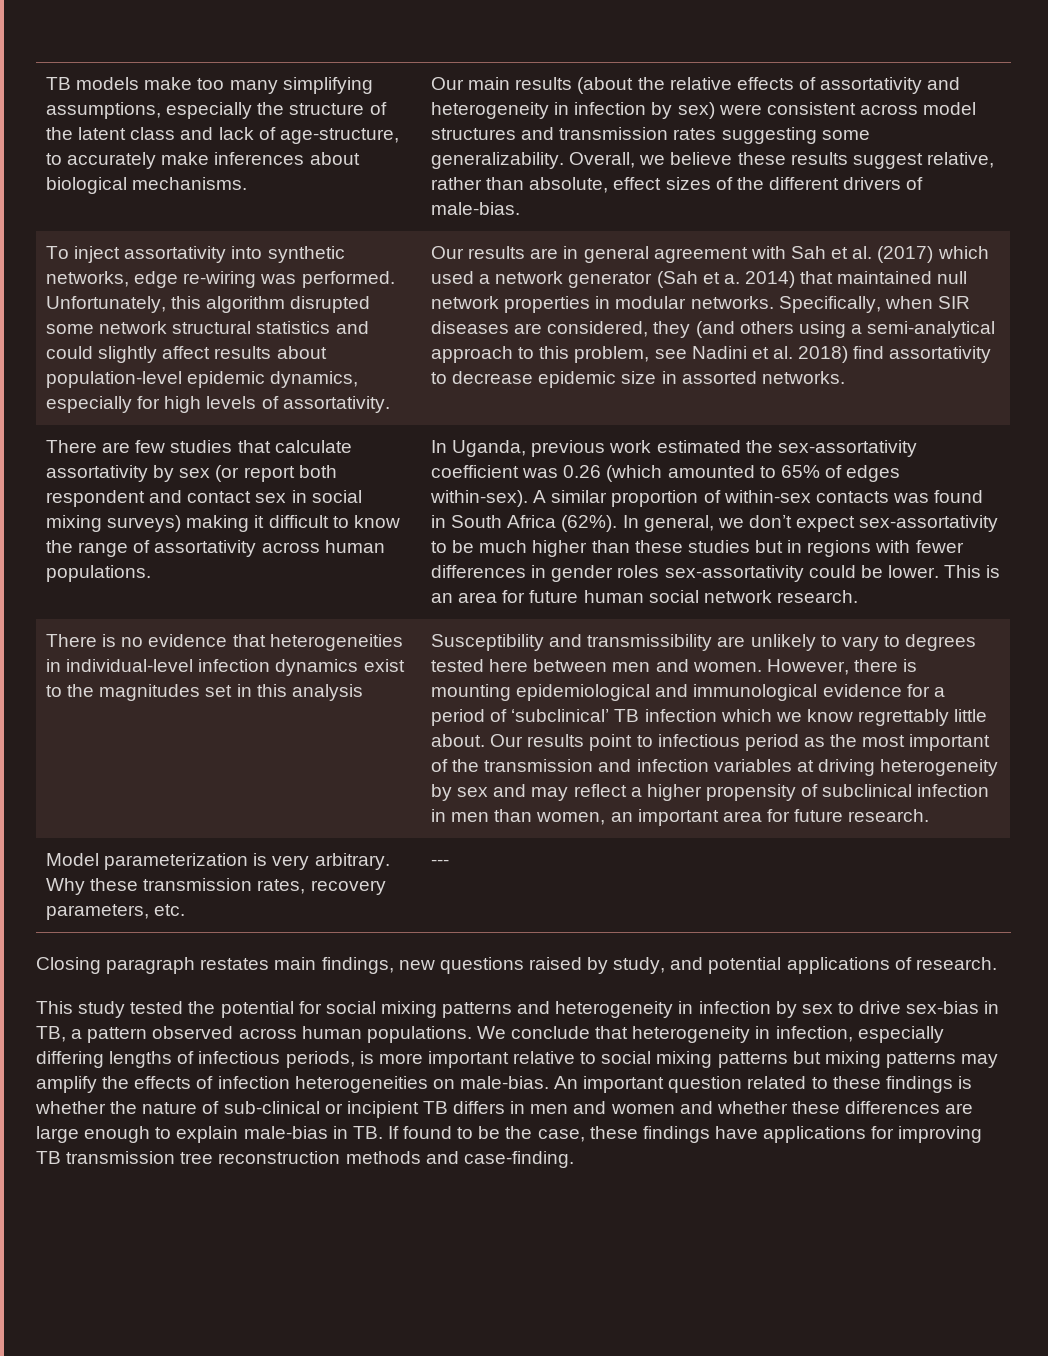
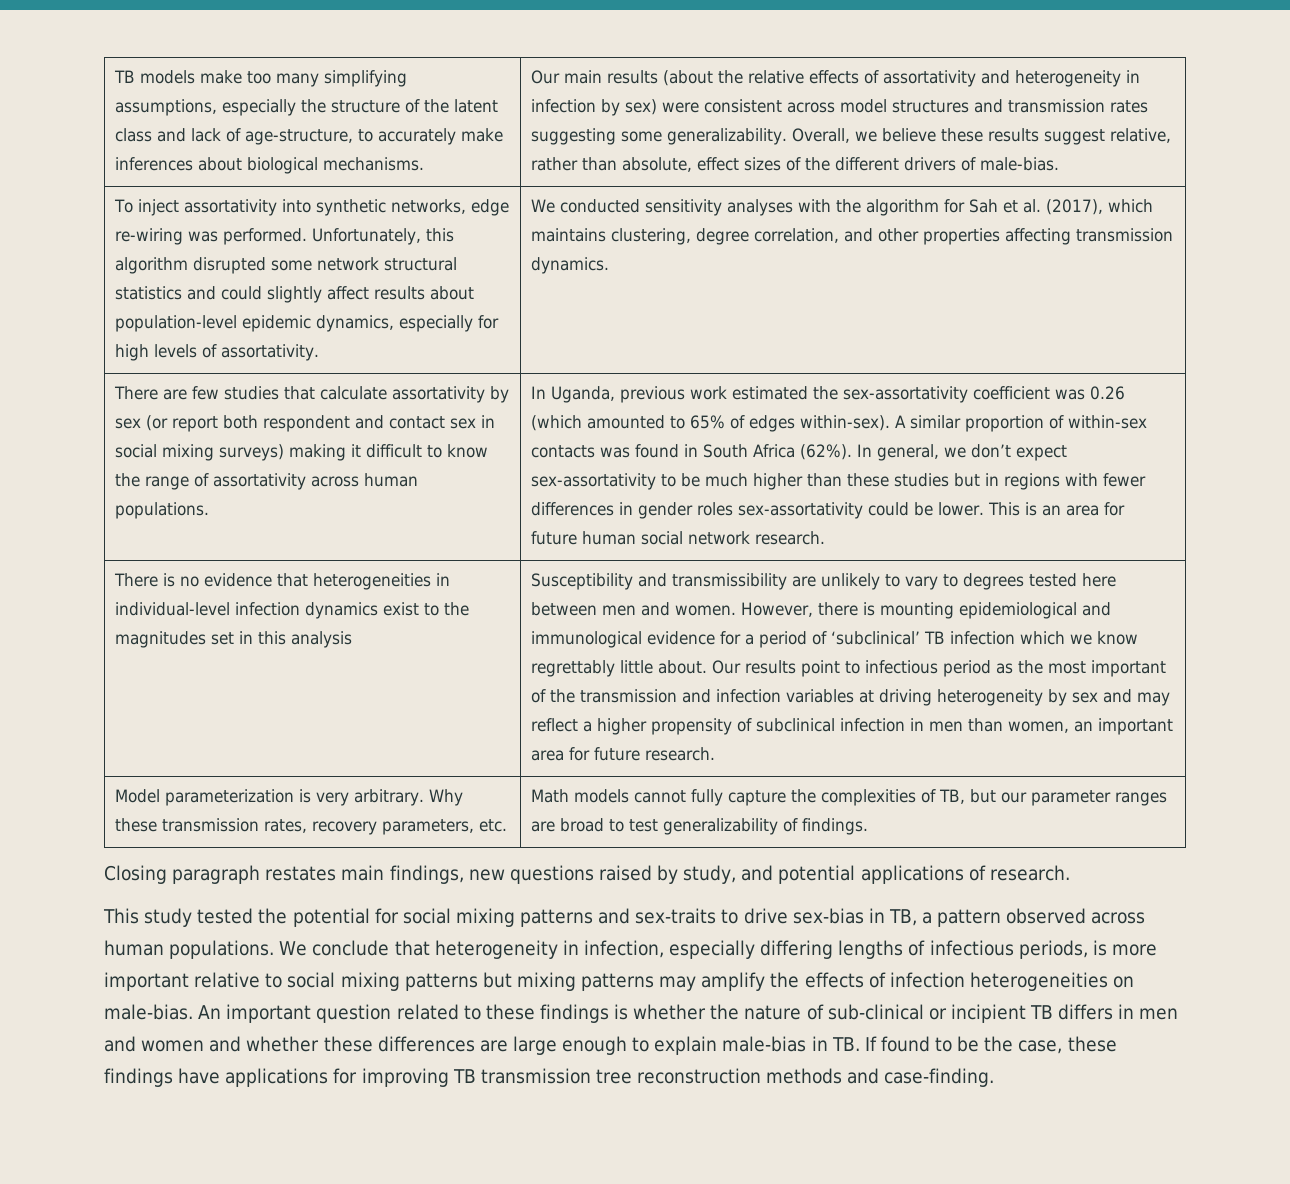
- Our results are in general agreement with Sah et al. (2017) which used a network generator (Sah et a. 2014) that maintained null network properties in modular networks. Specifically, when SIR diseases are considered, they (and others using a semi-analytical approach to this problem, see Nadini et al. 2018) find assortativity to decrease epidemic size in assorted networks.
+ We conducted sensitivity analyses with the algorithm for Sah et al. (2017), which maintains clustering, degree correlation, and other properties affecting transmission dynamics.
- Model parameterization is very arbitrary. Why these transmission rates, recovery parameters, etc. | ---
+ Model parameterization is very arbitrary. Why these transmission rates, recovery parameters, etc. | Math models cannot fully capture the complexities of TB, but our parameter ranges are broad to test generalizability of findings.
- This study tested the potential for social mixing patterns and heterogeneity in infection by sex to drive sex-bias in TB, a pattern observed across human populations.
+ This study tested the potential for social mixing patterns and sex-traits to drive sex-bias in TB, a pattern observed across human populations.

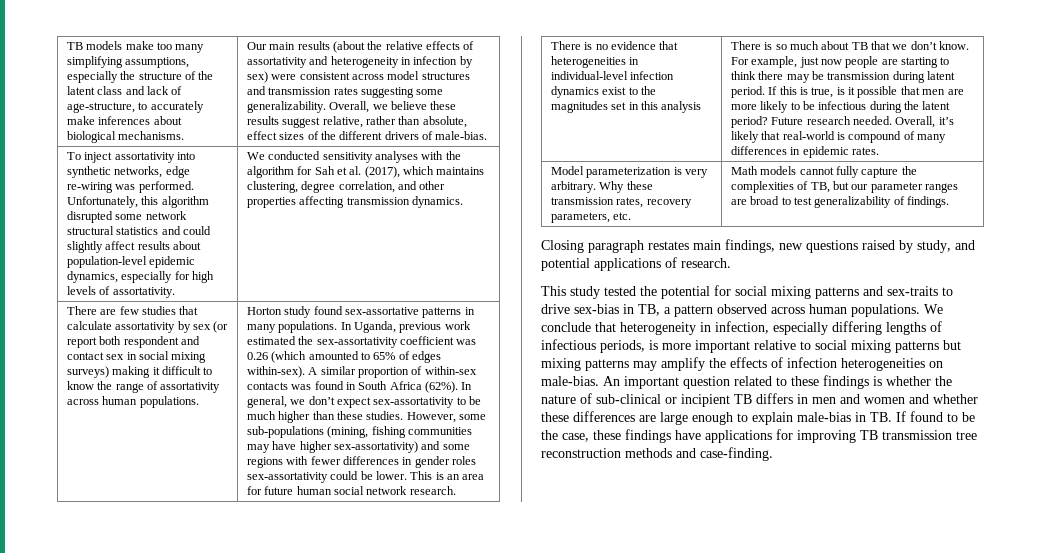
+ Horton study found sex-assortative patterns in many populations.
- In general, we don’t expect sex-assortativity to be much higher than these studies but in regions with fewer differences in gender roles sex-assortativity could be lower.
+ In general, we don’t expect sex-assortativity to be much higher than these studies. However, some sub-populations (mining, fishing communities may have higher sex-assortativity) and some regions with fewer differences in gender roles sex-assortativity could be lower.
- Susceptibility and transmissibility are unlikely to vary to degrees tested here between men and women. However, there is mounting epidemiological and immunological evidence for a period of ‘subclinical’ TB infection which we know regrettably little about. Our results point to infectious period as the most important of the transmission and infection variables at driving heterogeneity by sex and may reflect a higher propensity of subclinical infection in men than women, an important area for future research.
+ There is so much about TB that we don’t know. For example, just now people are starting to think there may be transmission during latent period. If this is true, is it possible that men are more likely to be infectious during the latent period? Future research needed. Overall, it’s likely that real-world is compound of many differences in epidemic rates.

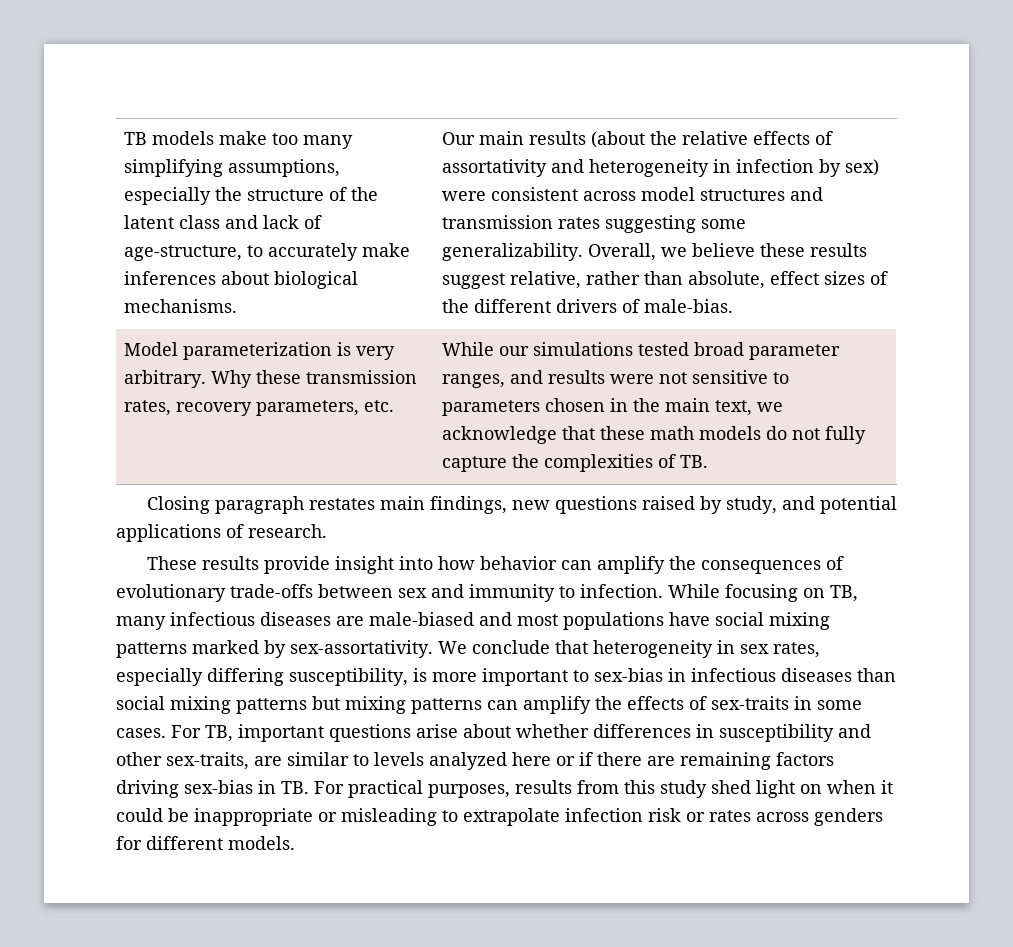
- To inject assortativity into synthetic networks, edge re-wiring was performed. Unfortunately, this algorithm disrupted some network structural statistics and could slightly affect results about population-level epidemic dynamics, especially for high levels of assortativity. | We conducted sensitivity analyses with the algorithm for Sah et al. (2017), which maintains clustering, degree correlation, and other properties affecting transmission dynamics.
- There are few studies that calculate assortativity by sex (or report both respondent and contact sex in social mixing surveys) making it difficult to know the range of assortativity across human populations. | Horton study found sex-assortative patterns in many populations. In Uganda, previous work estimated the sex-assortativity coefficient was 0.26 (which amounted to 65% of edges within-sex). A similar proportion of within-sex contacts was found in South Africa (62%). In general, we don’t expect sex-assortativity to be much higher than these studies. However, some sub-populations (mining, fishing communities may have higher sex-assortativity) and some regions with fewer differences in gender roles sex-assortativity could be lower. This is an area for future human social network research.
- There is no evidence that heterogeneities in individual-level infection dynamics exist to the magnitudes set in this analysis | There is so much about TB that we don’t know. For example, just now people are starting to think there may be transmission during latent period. If this is true, is it possible that men are more likely to be infectious during the latent period? Future research needed. Overall, it’s likely that real-world is compound of many differences in epidemic rates.
- Math models cannot fully capture the complexities of TB, but our parameter ranges are broad to test generalizability of findings.
+ While our simulations tested broad parameter ranges, and results were not sensitive to parameters chosen in the main text, we acknowledge that these math models do not fully capture the complexities of TB.
- This study tested the potential for social mixing patterns and sex-traits to drive sex-bias in TB, a pattern observed across human populations.
+ These results provide insight into how behavior can amplify the consequences of evolutionary trade-offs between sex and immunity to infection. While focusing on TB, many infectious diseases are male-biased and most populations have social mixing patterns marked by sex-assortativity.
- We conclude that heterogeneity in infection, especially differing lengths of infectious periods, is more important relative to social mixing patterns but mixing patterns may amplify the effects of infection heterogeneities on male-bias. An important question related to these findings is whether the nature of sub-clinical or incipient TB differs in men and women and whether these differences are large enough to explain male-bias in TB. If found to be the case, these findings have applications for improving TB transmission tree reconstruction methods and case-finding.
+ We conclude that heterogeneity in sex rates, especially differing susceptibility, is more important to sex-bias in infectious diseases than social mixing patterns but mixing patterns can amplify the effects of sex-traits in some cases. For TB, important questions arise about whether differences in susceptibility and other sex-traits, are similar to levels analyzed here or if there are remaining factors driving sex-bias in TB. For practical purposes, results from this study shed light on when it could be inappropriate or misleading to extrapolate infection risk or rates across genders for different models.

